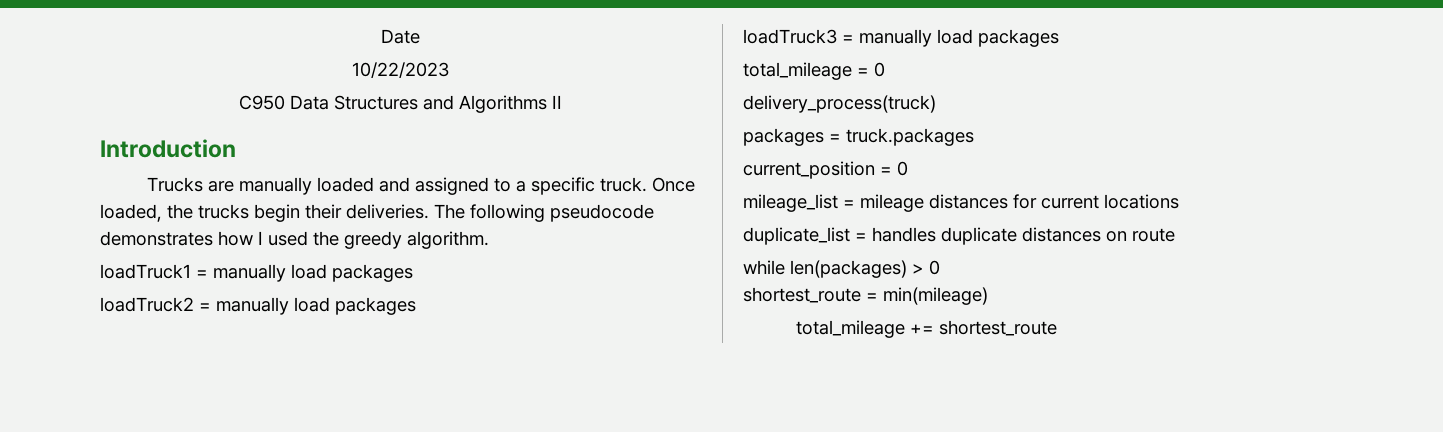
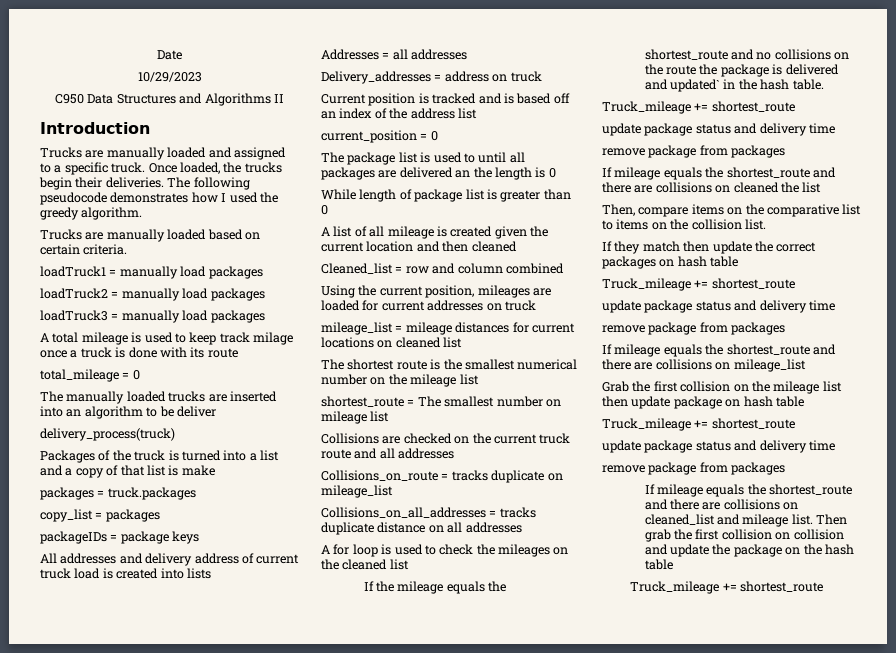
- 10/22/2023
+ 10/29/2023
+ Trucks are manually loaded based on certain criteria.
+ A total mileage is used to keep track milage once a truck is done with its route
  total_mileage = 0
+ The manually loaded trucks are inserted into an algorithm to be deliver
  delivery_process(truck)
+ Packages of the truck is turned into a list and a copy of that list is make
  packages = truck.packages
+ copy_list = packages
+ packageIDs = package keys
+ All addresses and delivery address of current truck load is created into lists
+ Addresses = all addresses
+ Delivery_addresses = address on truck
+ Current position is tracked and is based off an index of the address list
  current_position = 0
+ The package list is used to until all packages are delivered an the length is 0
+ While length of package list is greater than 0
+ A list of all mileage is created given the current location and then cleaned
+ Cleaned_list = row and column combined
+ Using the current position, mileages are loaded for current addresses on truck
- mileage_list = mileage distances for current locations
- duplicate_list = handles duplicate distances on route
- while len(packages) > 0
- shortest_route = min(mileage)
- total_mileage += shortest_route
+ mileage_list = mileage distances for current locations on cleaned list
+ The shortest route is the smallest numerical number on the mileage list
+ shortest_route = The smallest number on mileage list
+ Collisions are checked on the current truck route and all addresses
+ Collisions_on_route = tracks duplicate on mileage_list
+ Collisions_on_all_addresses = tracks duplicate distance on all addresses
+ A for loop is used to check the mileages on the cleaned list
+ If the mileage equals the shortest_route and no collisions on the route the package is delivered and updated` in the hash table.
+ Truck_mileage += shortest_route
+ update package status and delivery time
+ remove package from packages
+ If mileage equals the shortest_route and there are collisions on cleaned the list
+ Then, compare items on the comparative list to items on the collision list.
+ If they match then update the correct packages on hash table
+ Truck_mileage += shortest_route
+ update package status and delivery time
+ remove package from packages
+ If mileage equals the shortest_route and there are collisions on mileage_list
+ Grab the first collision on the mileage list then update package on hash table
+ Truck_mileage += shortest_route
+ update package status and delivery time
+ remove package from packages
+ If mileage equals the shortest_route and there are collisions on cleaned_list and mileage list. Then grab the first collision on collision and update the package on the hash table
+ Truck_mileage += shortest_route

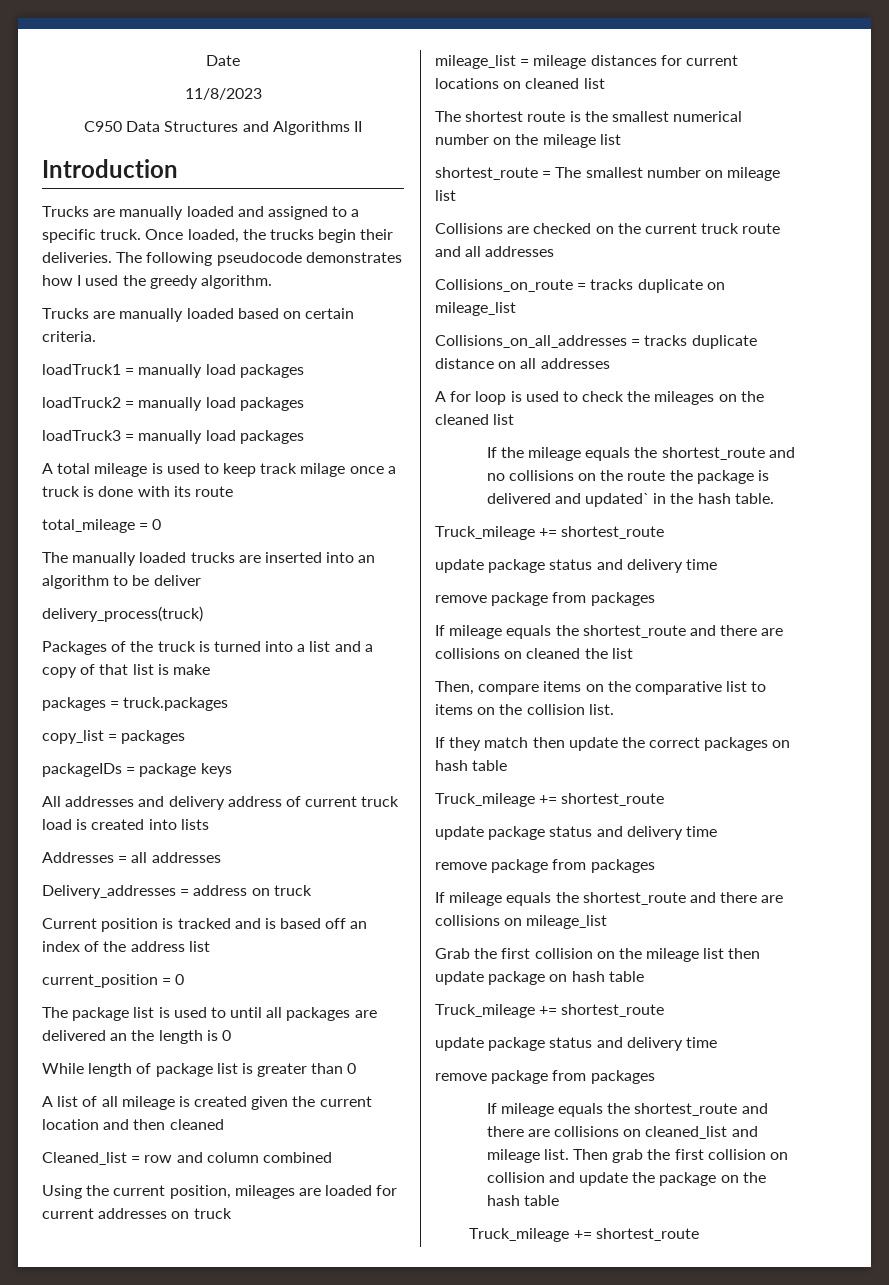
- 10/29/2023
+ 11/8/2023

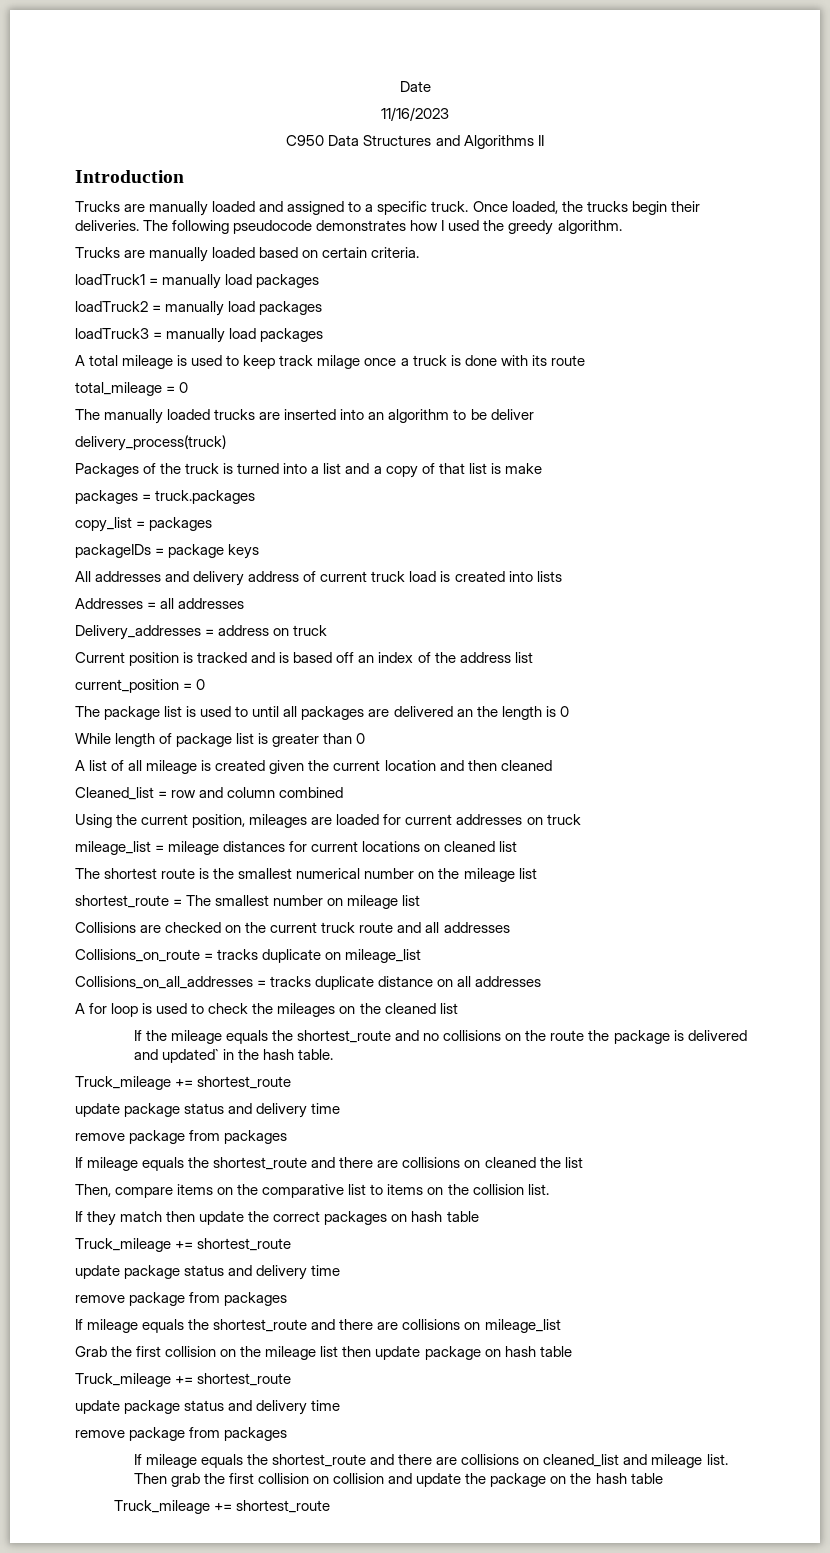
- 11/8/2023
+ 11/16/2023

